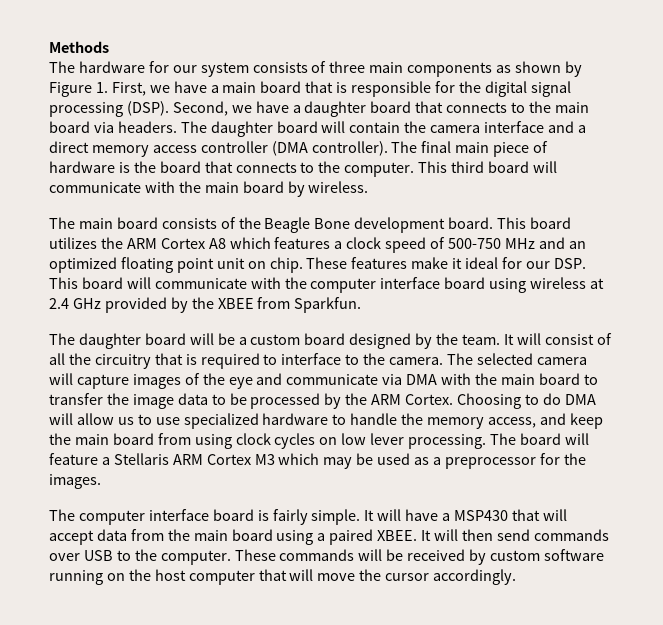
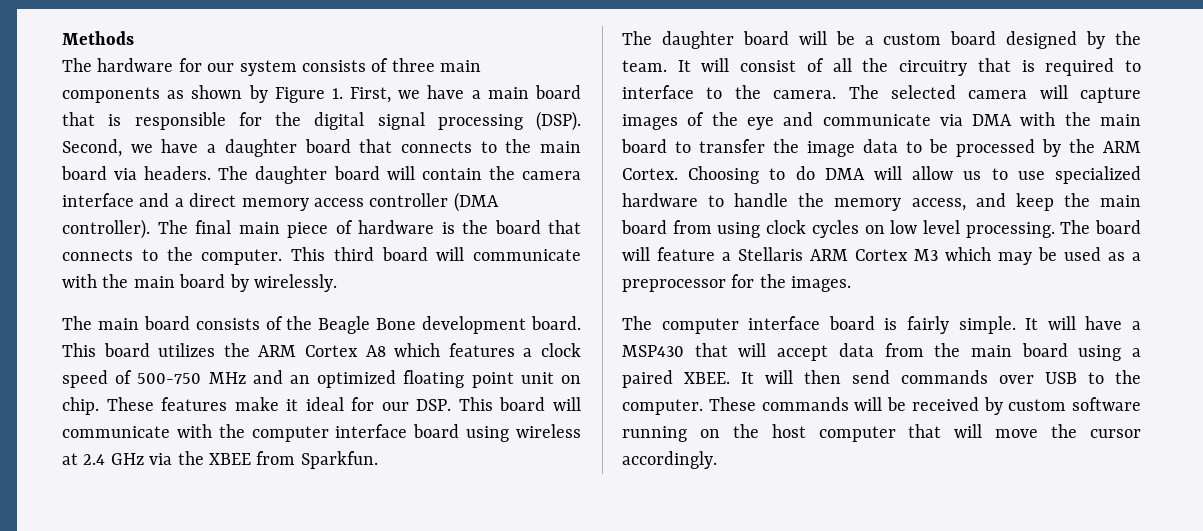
- This third board will communicate with the main board by wireless.
+ This third board will communicate with the main board by wirelessly.
- These features make it ideal for our DSP. This board will communicate with the computer interface board using wireless at 2.4 GHz provided by the XBEE from Sparkfun.
+ These features make it ideal for our DSP. This board will communicate with the computer interface board using wireless at 2.4 GHz via the XBEE from Sparkfun.
- Choosing to do DMA will allow us to use specialized hardware to handle the memory access, and keep the main board from using clock cycles on low lever processing.
+ Choosing to do DMA will allow us to use specialized hardware to handle the memory access, and keep the main board from using clock cycles on low level processing.

